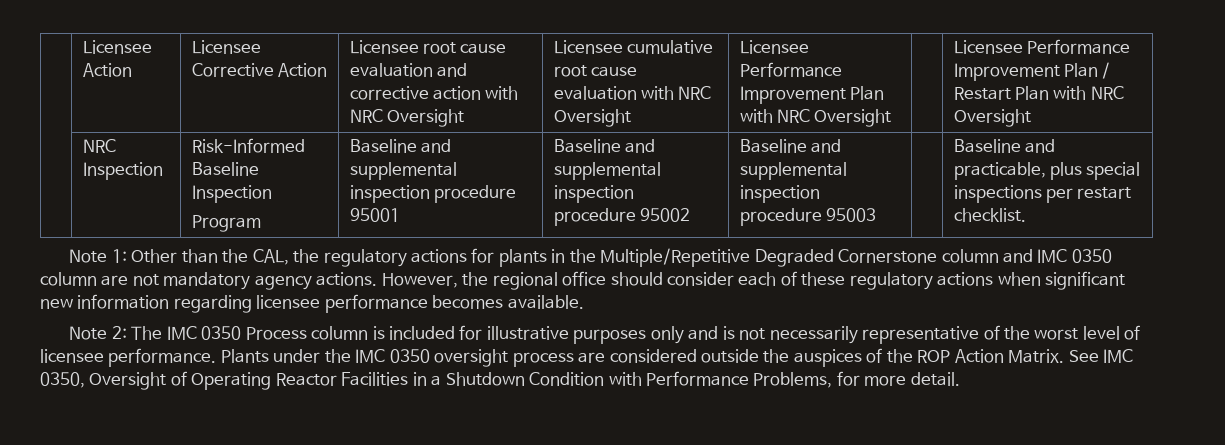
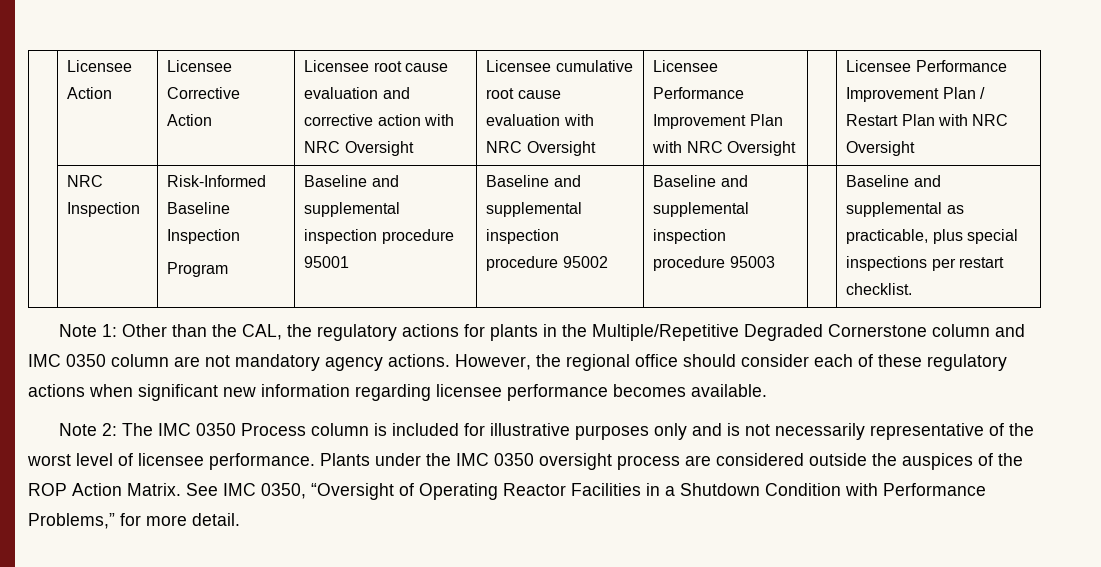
  | NRC Inspection | Risk-Informed Baseline Inspection
- Program | Baseline and supplemental inspection procedure 95001 | Baseline and supplemental inspection procedure 95002 | Baseline and supplemental inspection procedure 95003 | | Baseline and practicable, plus special inspections per restart checklist.
+ Program | Baseline and supplemental inspection procedure 95001 | Baseline and supplemental inspection procedure 95002 | Baseline and supplemental inspection procedure 95003 | | Baseline and supplemental as practicable, plus special inspections per restart checklist.
- See IMC 0350, Oversight of Operating Reactor Facilities in a Shutdown Condition with Performance Problems, for more detail.
+ See IMC 0350, “Oversight of Operating Reactor Facilities in a Shutdown Condition with Performance Problems,” for more detail.

